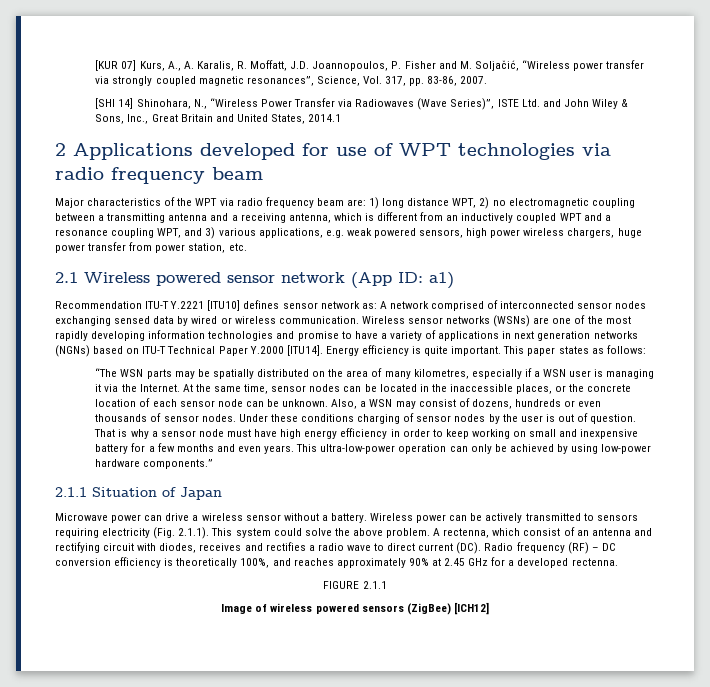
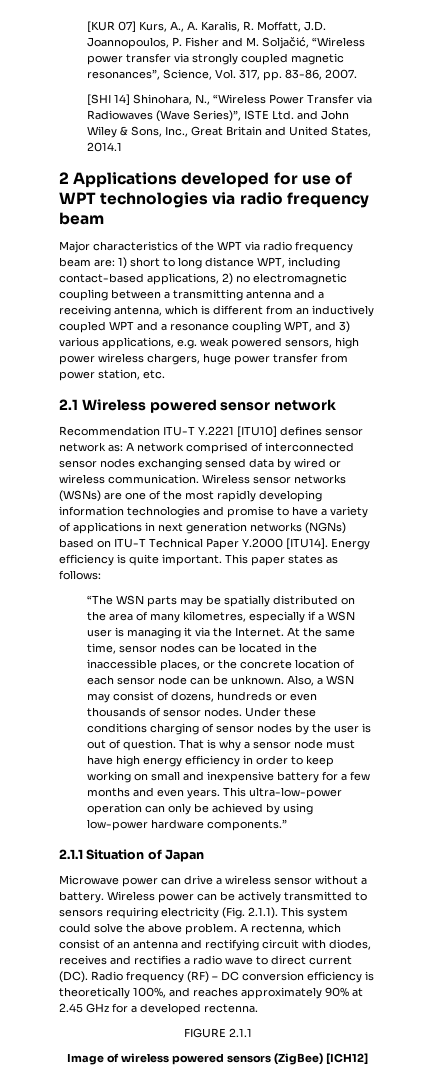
- Major characteristics of the WPT via radio frequency beam are: 1) long distance WPT, 2) no electromagnetic coupling between a transmitting antenna and a receiving antenna, which is different from an inductively coupled WPT and a resonance coupling WPT, and 3) various applications, e.g. weak powered sensors, high power wireless chargers, huge power transfer from power station, etc.
+ Major characteristics of the WPT via radio frequency beam are: 1) short to long distance WPT, including contact-based applications, 2) no electromagnetic coupling between a transmitting antenna and a receiving antenna, which is different from an inductively coupled WPT and a resonance coupling WPT, and 3) various applications, e.g. weak powered sensors, high power wireless chargers, huge power transfer from power station, etc.
- 2.1 Wireless powered sensor network (App ID: a1)
+ 2.1 Wireless powered sensor network

